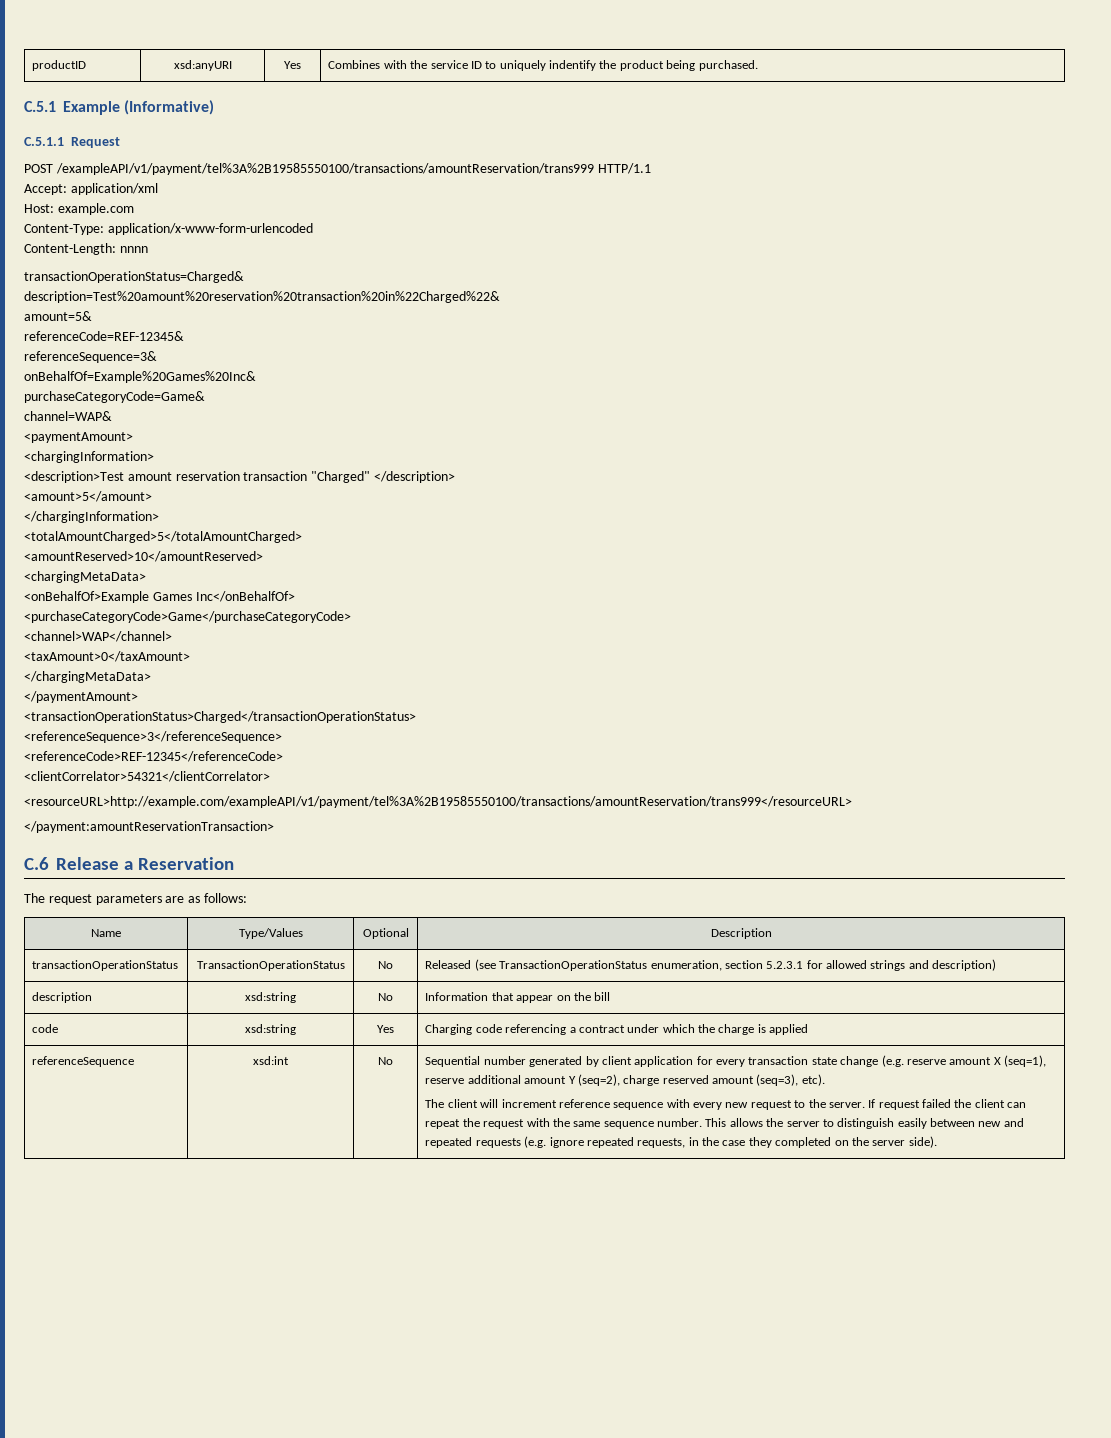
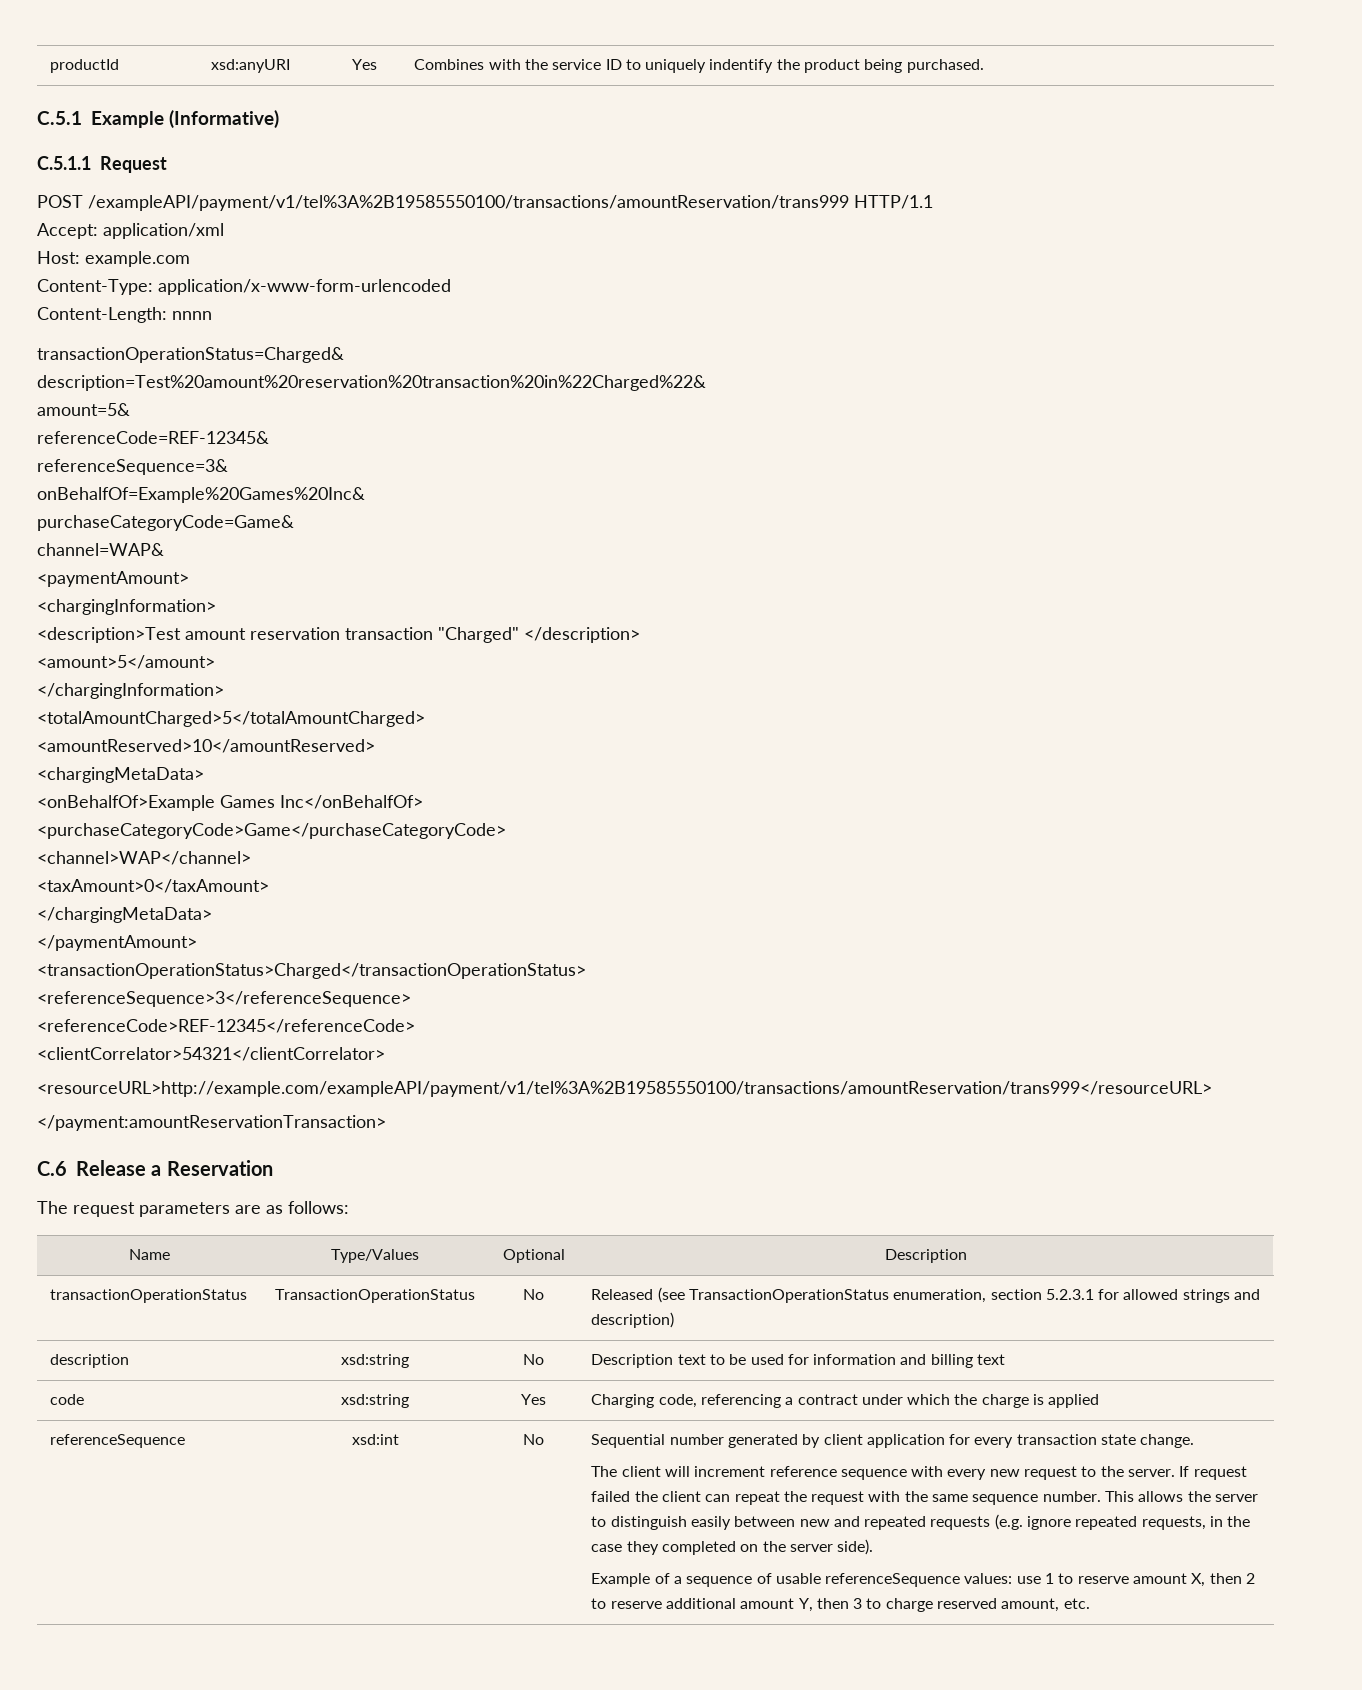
- productID | xsd:anyURI | Yes | Combines with the service ID to uniquely indentify the product being purchased.
+ productId | xsd:anyURI | Yes | Combines with the service ID to uniquely indentify the product being purchased.
- POST /exampleAPI/v1/payment/tel%3A%2B19585550100/transactions/amountReservation/trans999 HTTP/1.1
+ POST /exampleAPI/payment/v1/tel%3A%2B19585550100/transactions/amountReservation/trans999 HTTP/1.1
- <resourceURL>http://example.com/exampleAPI/v1/payment/tel%3A%2B19585550100/transactions/amountReservation/trans999</resourceURL>
+ <resourceURL>http://example.com/exampleAPI/payment/v1/tel%3A%2B19585550100/transactions/amountReservation/trans999</resourceURL>
- description | xsd:string | No | Information that appear on the bill
+ description | xsd:string | No | Description text to be used for information and billing text
- code | xsd:string | Yes | Charging code referencing a contract under which the charge is applied
+ code | xsd:string | Yes | Charging code, referencing a contract under which the charge is applied
- Sequential number generated by client application for every transaction state change (e.g. reserve amount X (seq=1), reserve additional amount Y (seq=2), charge reserved amount (seq=3), etc).
+ Sequential number generated by client application for every transaction state change.
+ Example of a sequence of usable referenceSequence values: use 1 to reserve amount X, then 2 to reserve additional amount Y, then 3 to charge reserved amount, etc.

